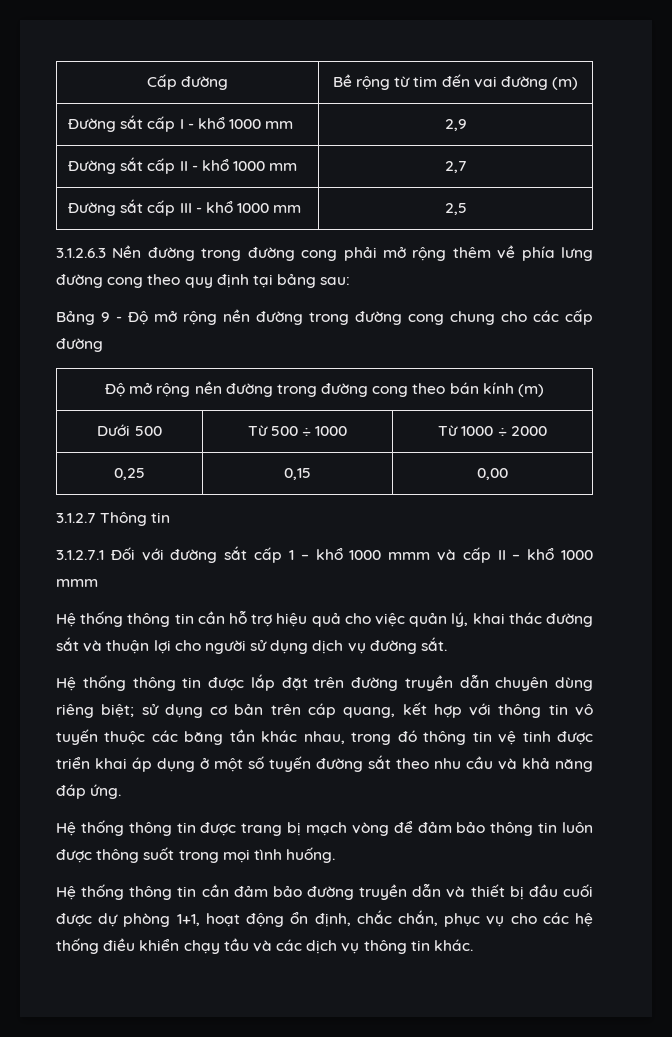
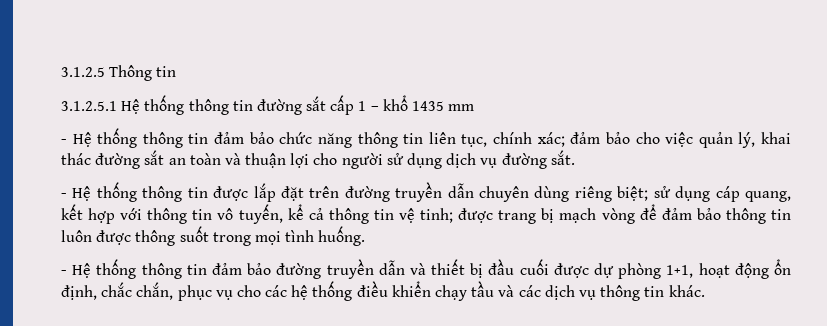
- Cấp đường | Bề rộng từ tim đến vai đường (m)
- Đường sắt cấp I - khổ 1000 mm | 2,9
- Đường sắt cấp II - khổ 1000 mm | 2,7
- Đường sắt cấp III - khổ 1000 mm | 2,5
- 3.1.2.6.3 Nền đường trong đường cong phải mở rộng thêm về phía lưng đường cong theo quy định tại bảng sau:
- Bảng 9 - Độ mở rộng nền đường trong đường cong chung cho các cấp đường
- Độ mở rộng nền đường trong đường cong theo bán kính (m)
- Dưới 500 | Từ 500 ÷ 1000 | Từ 1000 ÷ 2000
- 0,25 | 0,15 | 0,00
- 3.1.2.7 Thông tin
- 3.1.2.7.1 Đối với đường sắt cấp 1 – khổ 1000 mmm và cấp II – khổ 1000 mmm
- Hệ thống thông tin cần hỗ trợ hiệu quả cho việc quản lý, khai thác đường sắt và thuận lợi cho người sử dụng dịch vụ đường sắt.
+ 3.1.2.5 Thông tin
+ 3.1.2.5.1 Hệ thống thông tin đường sắt cấp 1 – khổ 1435 mm
+ - Hệ thống thông tin đảm bảo chức năng thông tin liên tục, chính xác; đảm bảo cho việc quản lý, khai thác đường sắt an toàn và thuận lợi cho người sử dụng dịch vụ đường sắt.
- Hệ thống thông tin được lắp đặt trên đường truyền dẫn chuyên dùng riêng biệt; sử dụng cơ bản trên cáp quang, kết hợp với thông tin vô tuyến thuộc các băng tần khác nhau, trong đó thông tin vệ tinh được triển khai áp dụng ở một số tuyến đường sắt theo nhu cầu và khả năng đáp ứng.
- Hệ thống thông tin được trang bị mạch vòng để đảm bảo thông tin luôn được thông suốt trong mọi tình huống.
+ - Hệ thống thông tin được lắp đặt trên đường truyền dẫn chuyên dùng riêng biệt; sử dụng cáp quang, kết hợp với thông tin vô tuyến, kể cả thông tin vệ tinh; được trang bị mạch vòng để đảm bảo thông tin luôn được thông suốt trong mọi tình huống.
- Hệ thống thông tin cần đảm bảo đường truyền dẫn và thiết bị đầu cuối được dự phòng 1+1, hoạt động ổn định, chắc chắn, phục vụ cho các hệ thống điều khiển chạy tầu và các dịch vụ thông tin khác.
+ - Hệ thống thông tin đảm bảo đường truyền dẫn và thiết bị đầu cuối được dự phòng 1+1, hoạt động ổn định, chắc chắn, phục vụ cho các hệ thống điều khiển chạy tầu và các dịch vụ thông tin khác.

